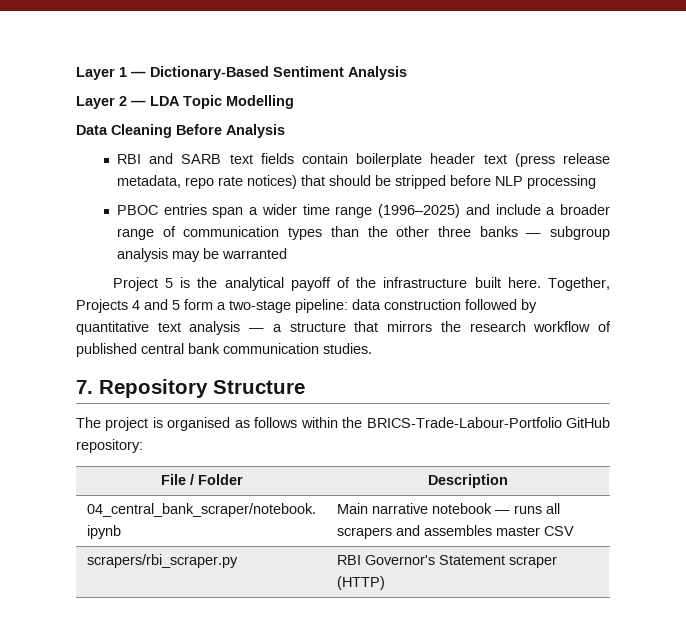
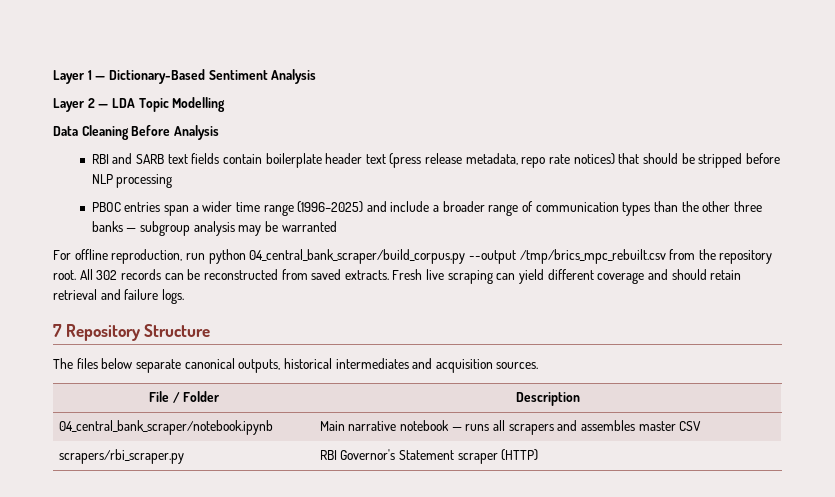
- Project 5 is the analytical payoff of the infrastructure built here. Together, Projects 4 and 5 form a two-stage pipeline: data construction followed by quantitative text analysis — a structure that mirrors the research workflow of published central bank communication studies.
- 7. Repository Structure
- The project is organised as follows within the BRICS-Trade-Labour-Portfolio GitHub repository:
+ For offline reproduction, run python 04_central_bank_scraper/build_corpus.py --output /tmp/brics_mpc_rebuilt.csv from the repository root. All 302 records can be reconstructed from saved extracts. Fresh live scraping can yield different coverage and should retain retrieval and failure logs.
+ 7 Repository Structure
+ The files below separate canonical outputs, historical intermediates and acquisition sources.

